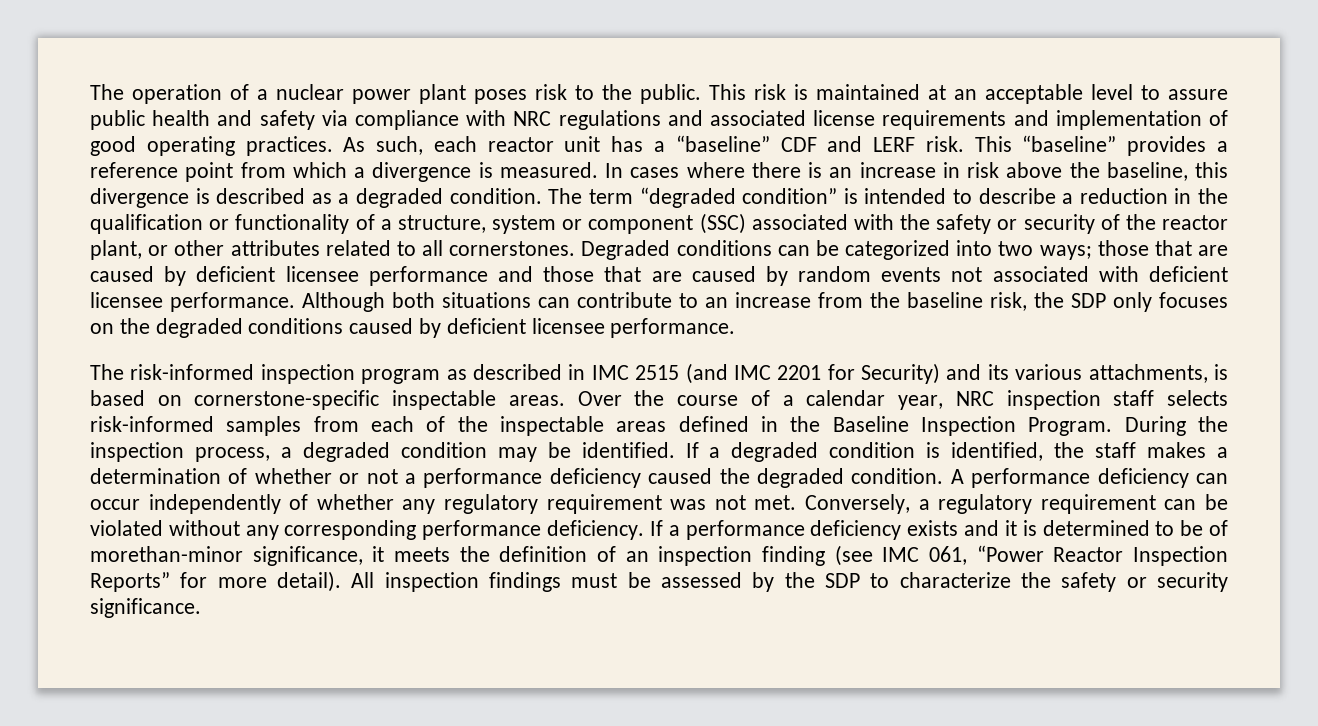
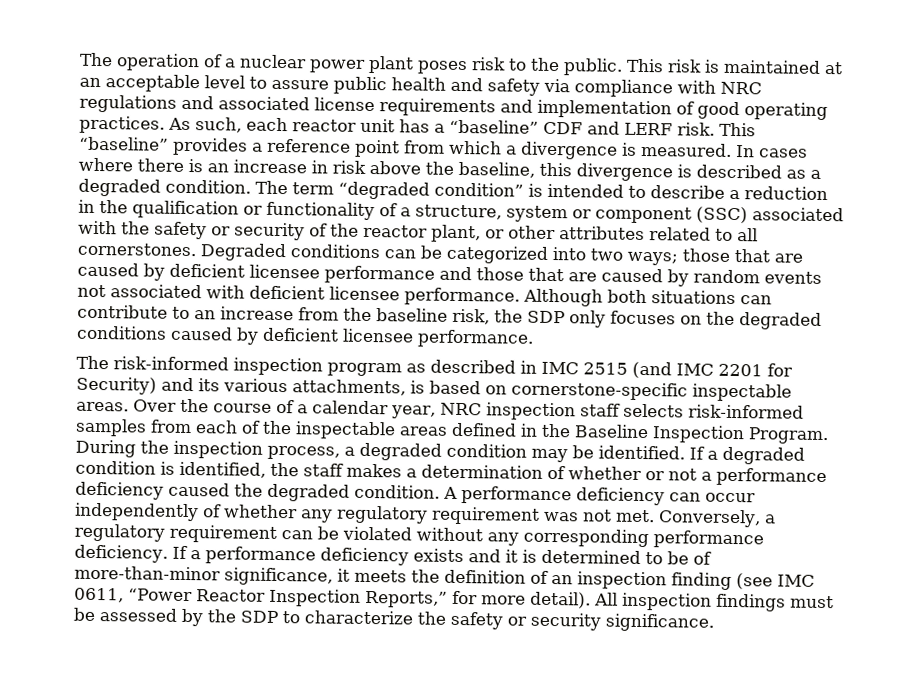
- If a performance deficiency exists and it is determined to be of morethan-minor significance, it meets the definition of an inspection finding (see IMC 061, “Power Reactor Inspection Reports” for more detail).
+ If a performance deficiency exists and it is determined to be of more-than-minor significance, it meets the definition of an inspection finding (see IMC 0611, “Power Reactor Inspection Reports,” for more detail).

